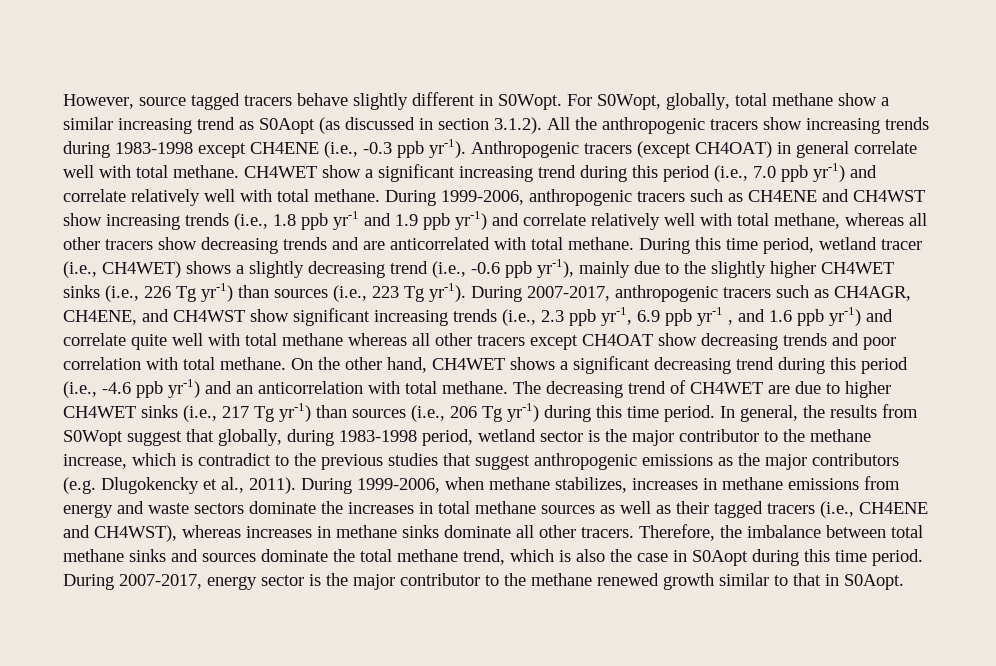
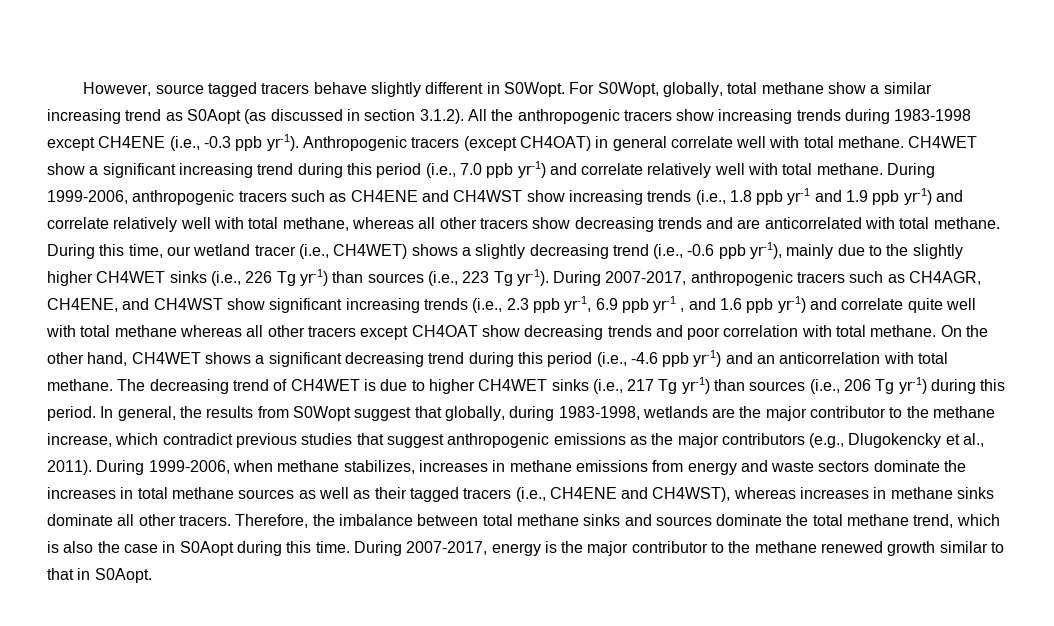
- During this time period, wetland tracer (i.e., CH4WET) shows a slightly decreasing trend (i.e., -0.6 ppb yr-1), mainly due to the slightly higher CH4WET sinks (i.e., 226 Tg yr-1) than sources (i.e., 223 Tg yr-1).
+ During this time, our wetland tracer (i.e., CH4WET) shows a slightly decreasing trend (i.e., -0.6 ppb yr-1), mainly due to the slightly higher CH4WET sinks (i.e., 226 Tg yr-1) than sources (i.e., 223 Tg yr-1).
- The decreasing trend of CH4WET are due to higher CH4WET sinks (i.e., 217 Tg yr-1) than sources (i.e., 206 Tg yr-1) during this time period.
+ The decreasing trend of CH4WET is due to higher CH4WET sinks (i.e., 217 Tg yr-1) than sources (i.e., 206 Tg yr-1) during this period.
- In general, the results from S0Wopt suggest that globally, during 1983-1998 period, wetland sector is the major contributor to the methane increase, which is contradict to the previous studies that suggest anthropogenic emissions as the major contributors (e.g. Dlugokencky et al., 2011).
+ In general, the results from S0Wopt suggest that globally, during 1983-1998, wetlands are the major contributor to the methane increase, which contradict previous studies that suggest anthropogenic emissions as the major contributors (e.g., Dlugokencky et al., 2011).
- Therefore, the imbalance between total methane sinks and sources dominate the total methane trend, which is also the case in S0Aopt during this time period.
+ Therefore, the imbalance between total methane sinks and sources dominate the total methane trend, which is also the case in S0Aopt during this time.
- During 2007-2017, energy sector is the major contributor to the methane renewed growth similar to that in S0Aopt.
+ During 2007-2017, energy is the major contributor to the methane renewed growth similar to that in S0Aopt.

